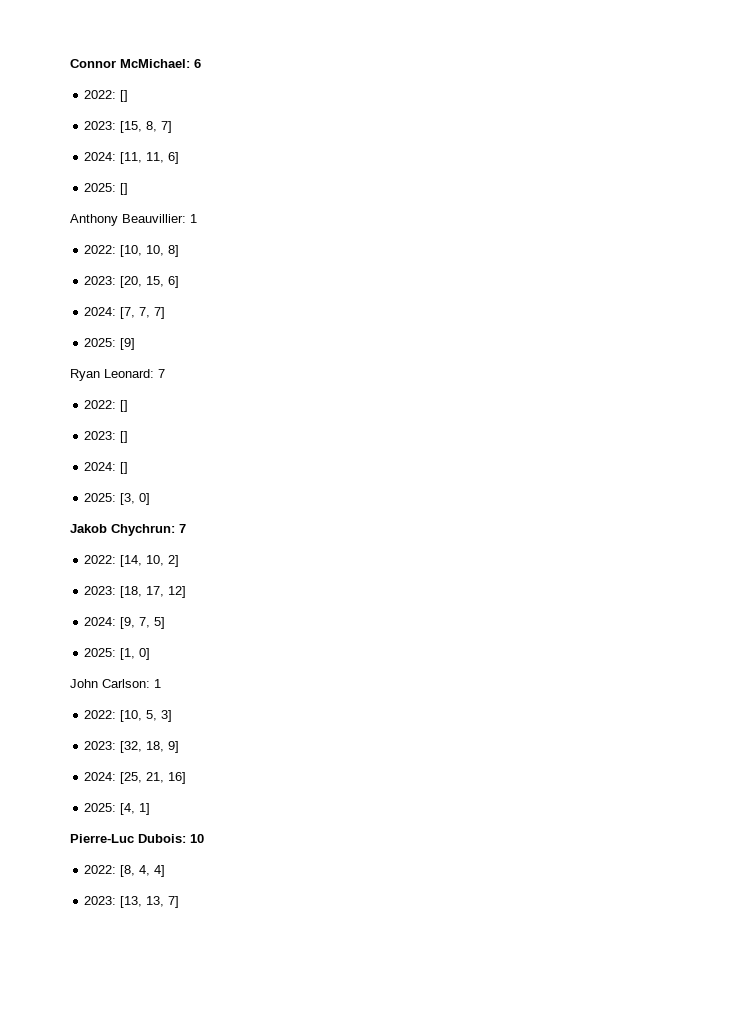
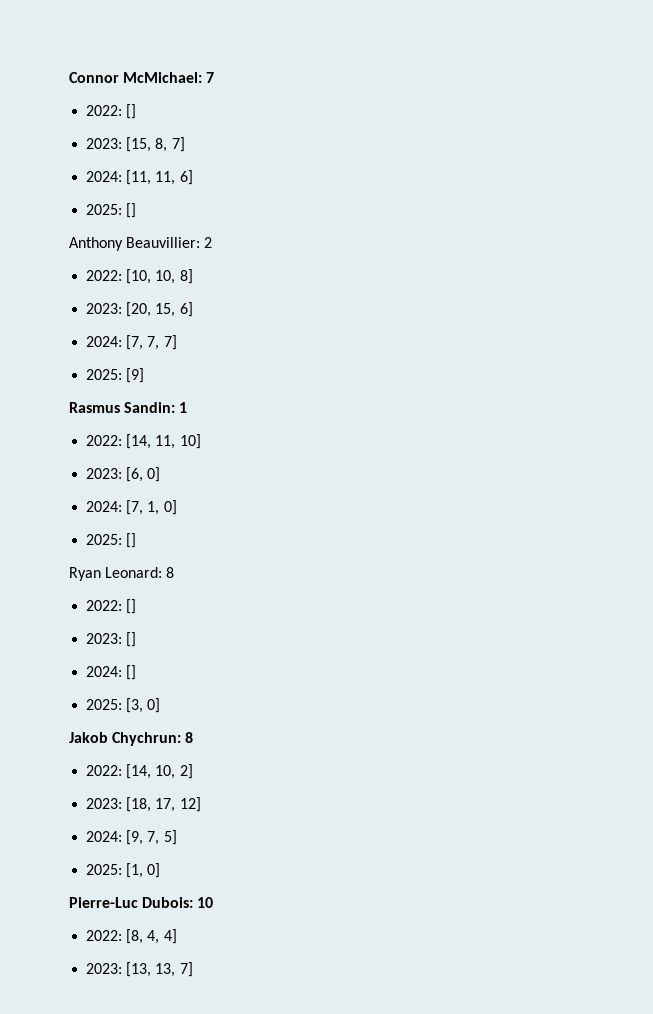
- Connor McMichael: 6
+ Connor McMichael: 7
- Anthony Beauvillier: 1
+ Anthony Beauvillier: 2
+ Rasmus Sandin: 1
+ 2022: [14, 11, 10]
+ 2023: [6, 0]
+ 2024: [7, 1, 0]
+ 2025: []
- Ryan Leonard: 7
+ Ryan Leonard: 8
- Jakob Chychrun: 7
+ Jakob Chychrun: 8
- John Carlson: 1
- 2022: [10, 5, 3]
- 2023: [32, 18, 9]
- 2024: [25, 21, 16]
- 2025: [4, 1]

